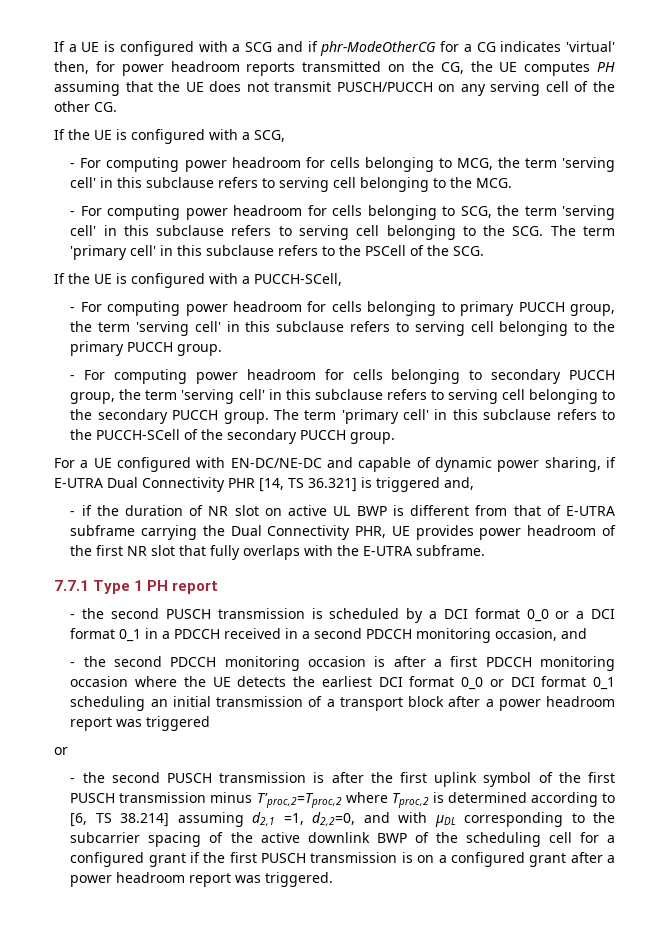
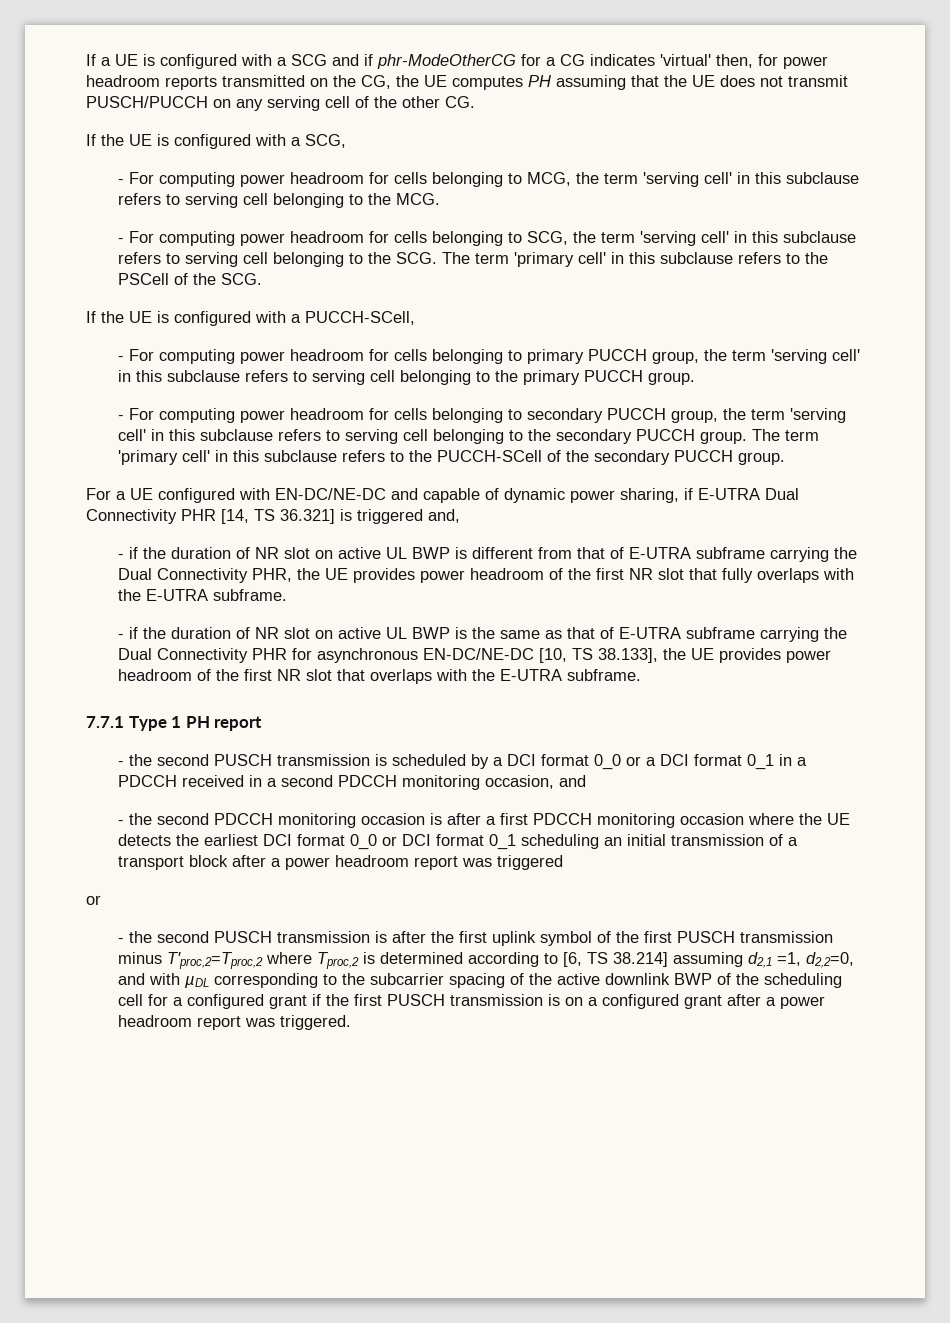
- - if the duration of NR slot on active UL BWP is different from that of E-UTRA subframe carrying the Dual Connectivity PHR, UE provides power headroom of the first NR slot that fully overlaps with the E-UTRA subframe.
+ - if the duration of NR slot on active UL BWP is different from that of E-UTRA subframe carrying the Dual Connectivity PHR, the UE provides power headroom of the first NR slot that fully overlaps with the E-UTRA subframe.
+ - if the duration of NR slot on active UL BWP is the same as that of E-UTRA subframe carrying the Dual Connectivity PHR for asynchronous EN-DC/NE-DC [10, TS 38.133], the UE provides power headroom of the first NR slot that overlaps with the E-UTRA subframe.

